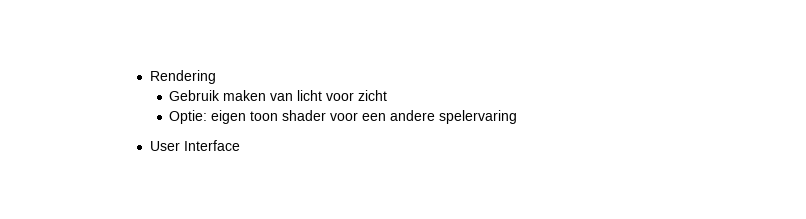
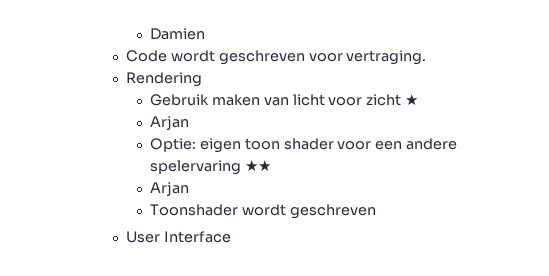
+ Damien
+ Code wordt geschreven voor vertraging.
- Gebruik maken van licht voor zicht
+ Gebruik maken van licht voor zicht ★
+ Arjan
- Optie: eigen toon shader voor een andere spelervaring
+ Optie: eigen toon shader voor een andere spelervaring ★★
+ Arjan
+ Toonshader wordt geschreven

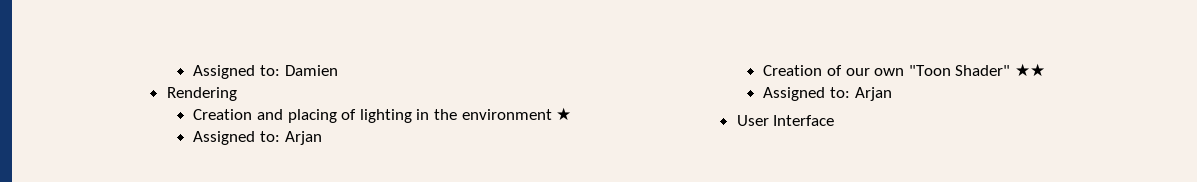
- Damien
+ Assigned to: Damien
- Code wordt geschreven voor vertraging.
  Rendering
- Gebruik maken van licht voor zicht ★
- Arjan
- Optie: eigen toon shader voor een andere spelervaring ★★
- Arjan
- Toonshader wordt geschreven
+ Creation and placing of lighting in the environment ★
+ Assigned to: Arjan
+ Creation of our own "Toon Shader" ★★
+ Assigned to: Arjan

